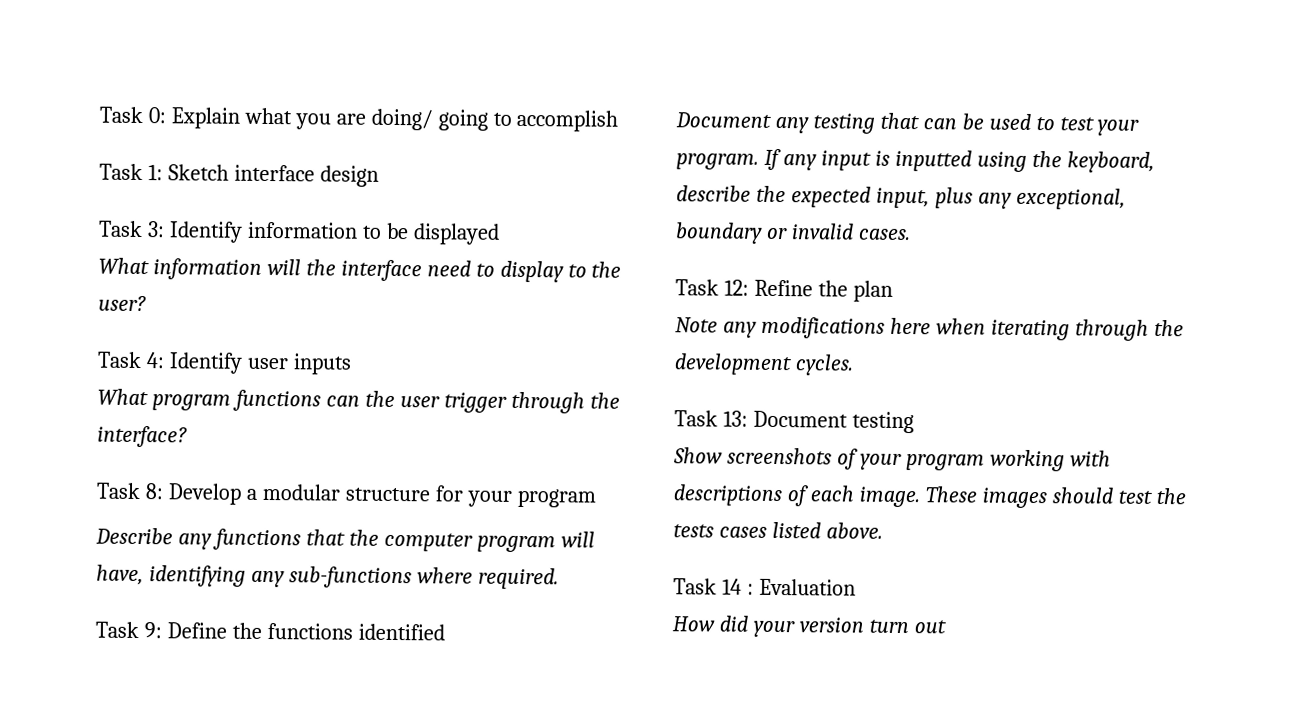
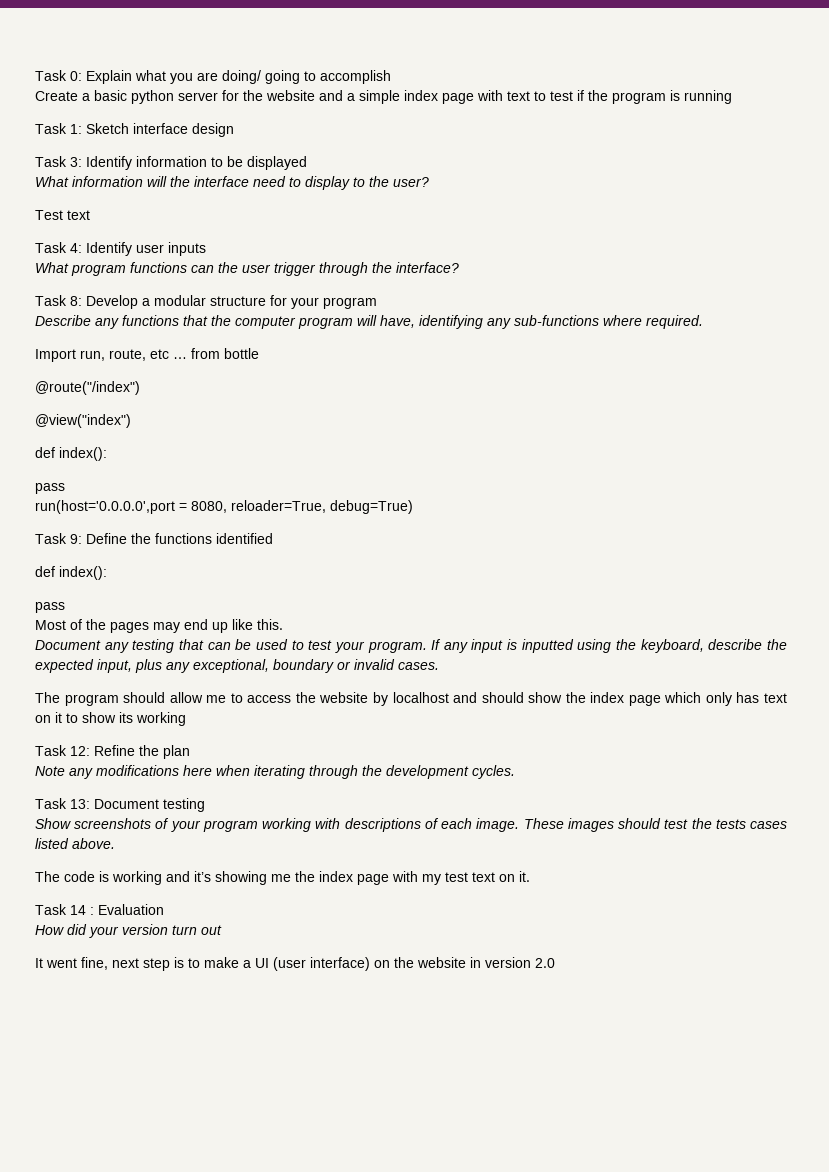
+ Create a basic python server for the website and a simple index page with text to test if the program is running
+ Test text
+ Import run, route, etc … from bottle
+ @route("/index")
+ @view("index")
+ def index():
+ pass
+ run(host='0.0.0.0',port = 8080, reloader=True, debug=True)
  Task 9: Define the functions identified
+ def index():
+ pass
+ Most of the pages may end up like this.
+ The program should allow me to access the website by localhost and should show the index page which only has text on it to show its working
+ The code is working and it’s showing me the index page with my test text on it.
+ It went fine, next step is to make a UI (user interface) on the website in version 2.0

